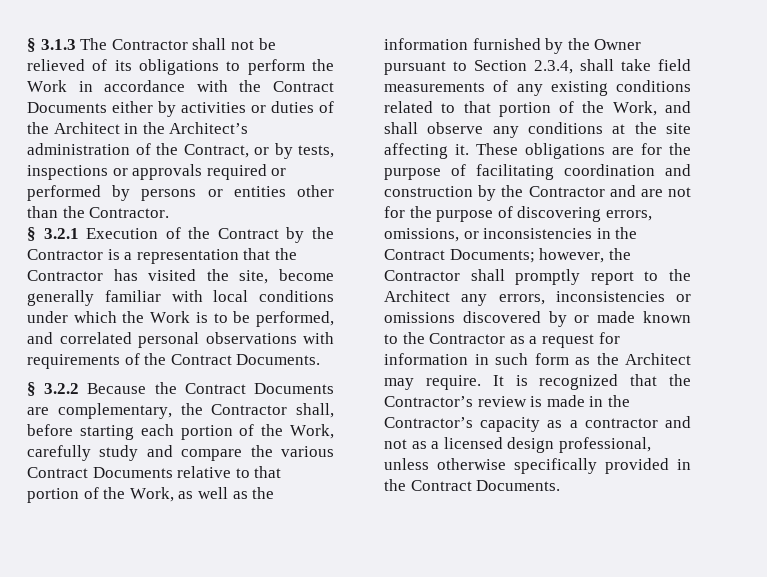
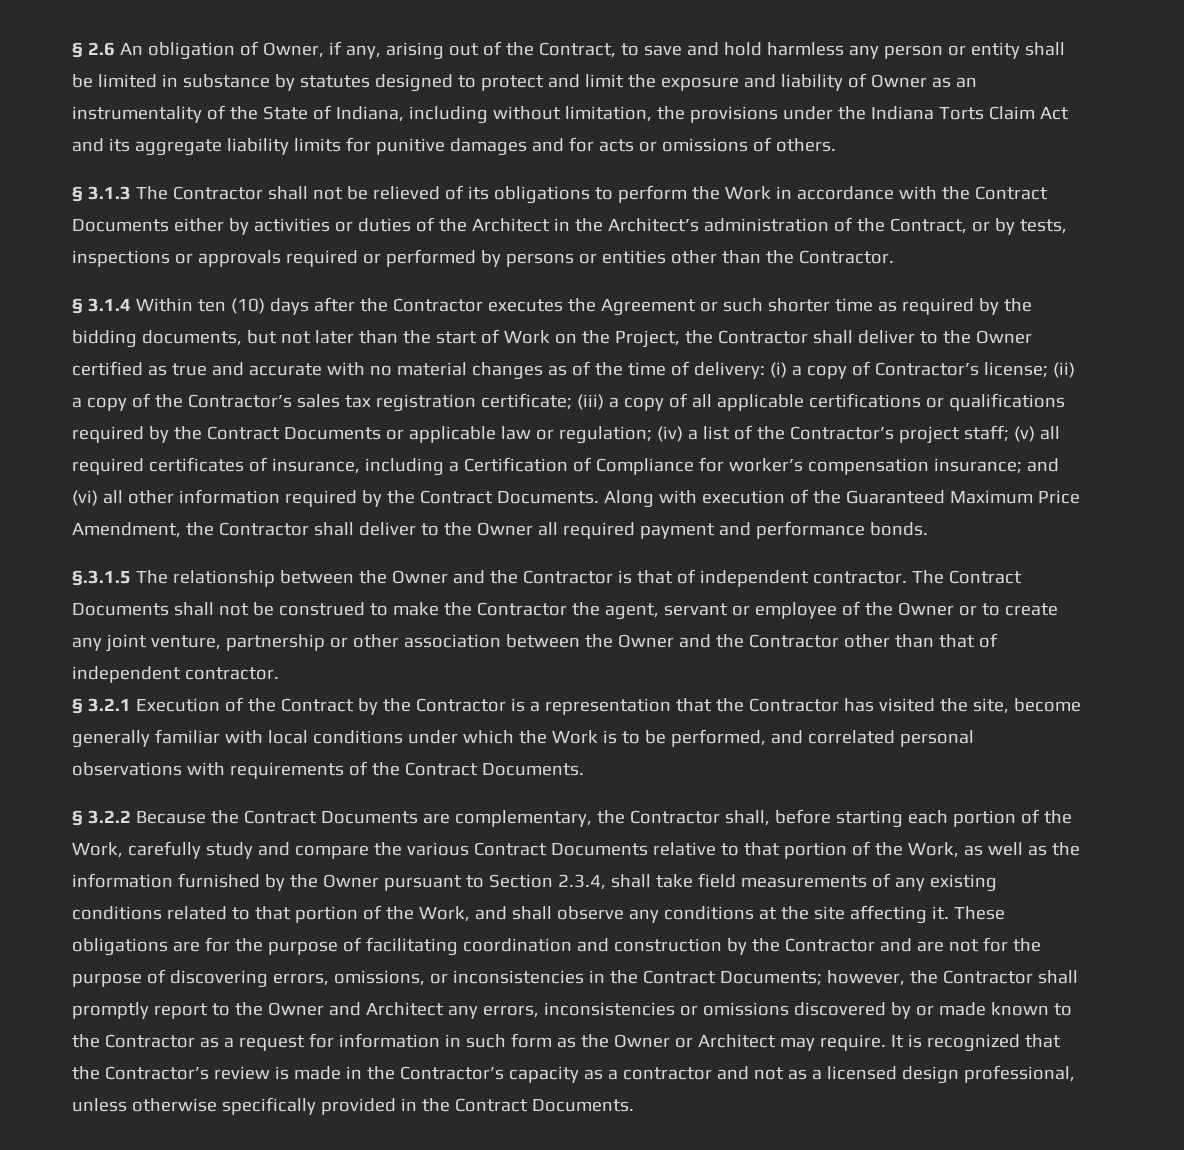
+ § 2.6 An obligation of Owner, if any, arising out of the Contract, to save and hold harmless any person or entity shall be limited in substance by statutes designed to protect and limit the exposure and liability of Owner as an instrumentality of the State of Indiana, including without limitation, the provisions under the Indiana Torts Claim Act and its aggregate liability limits for punitive damages and for acts or omissions of others.
+ § 3.1.4 Within ten (10) days after the Contractor executes the Agreement or such shorter time as required by the bidding documents, but not later than the start of Work on the Project, the Contractor shall deliver to the Owner certified as true and accurate with no material changes as of the time of delivery: (i) a copy of Contractor’s license; (ii) a copy of the Contractor’s sales tax registration certificate; (iii) a copy of all applicable certifications or qualifications required by the Contract Documents or applicable law or regulation; (iv) a list of the Contractor’s project staff; (v) all required certificates of insurance, including a Certification of Compliance for worker’s compensation insurance; and (vi) all other information required by the Contract Documents. Along with execution of the Guaranteed Maximum Price Amendment, the Contractor shall deliver to the Owner all required payment and performance bonds.
+ §.3.1.5 The relationship between the Owner and the Contractor is that of independent contractor. The Contract Documents shall not be construed to make the Contractor the agent, servant or employee of the Owner or to create any joint venture, partnership or other association between the Owner and the Contractor other than that of independent contractor.
- however, the Contractor shall promptly report to the Architect any errors, inconsistencies or omissions discovered by or made known to the Contractor as a request for information in such form as the Architect may require.
+ however, the Contractor shall promptly report to the Owner and Architect any errors, inconsistencies or omissions discovered by or made known to the Contractor as a request for information in such form as the Owner or Architect may require.

